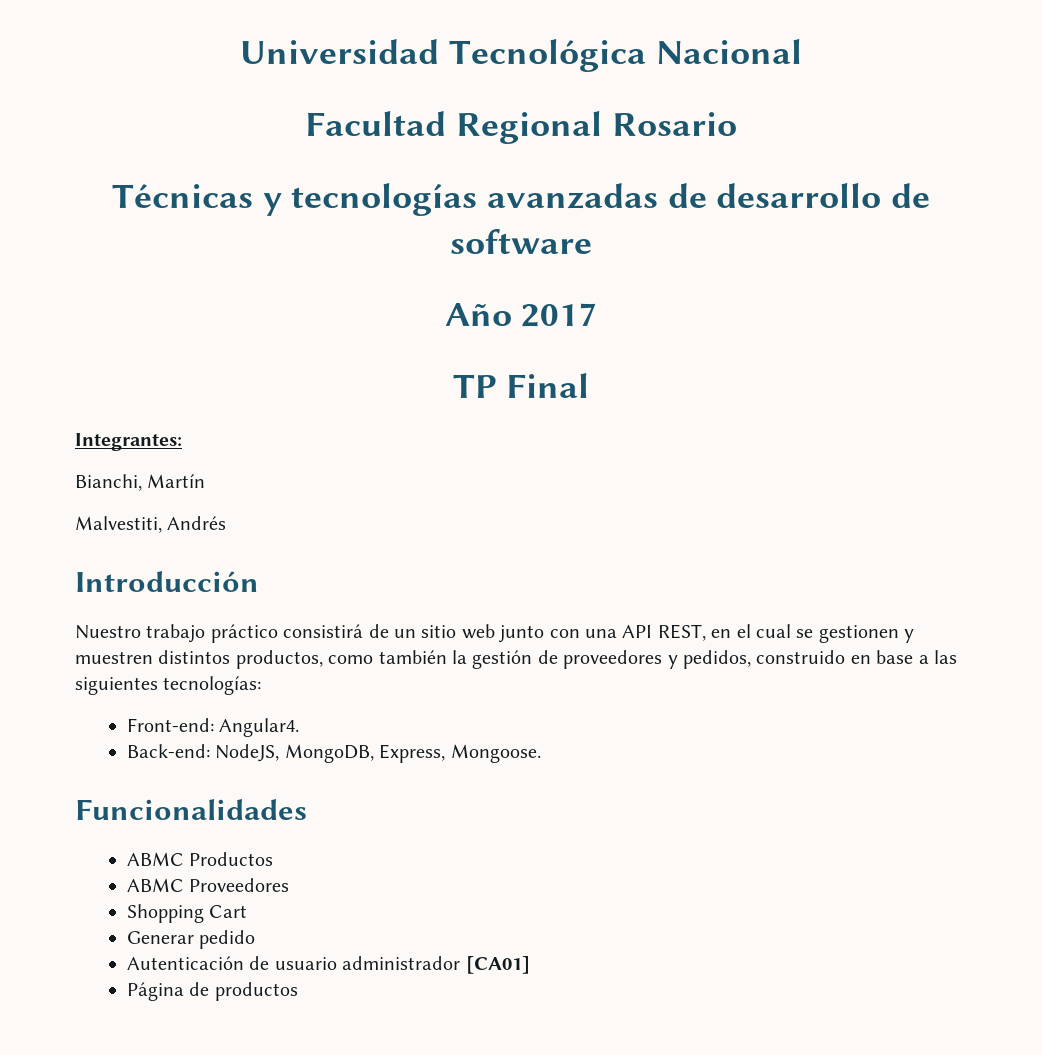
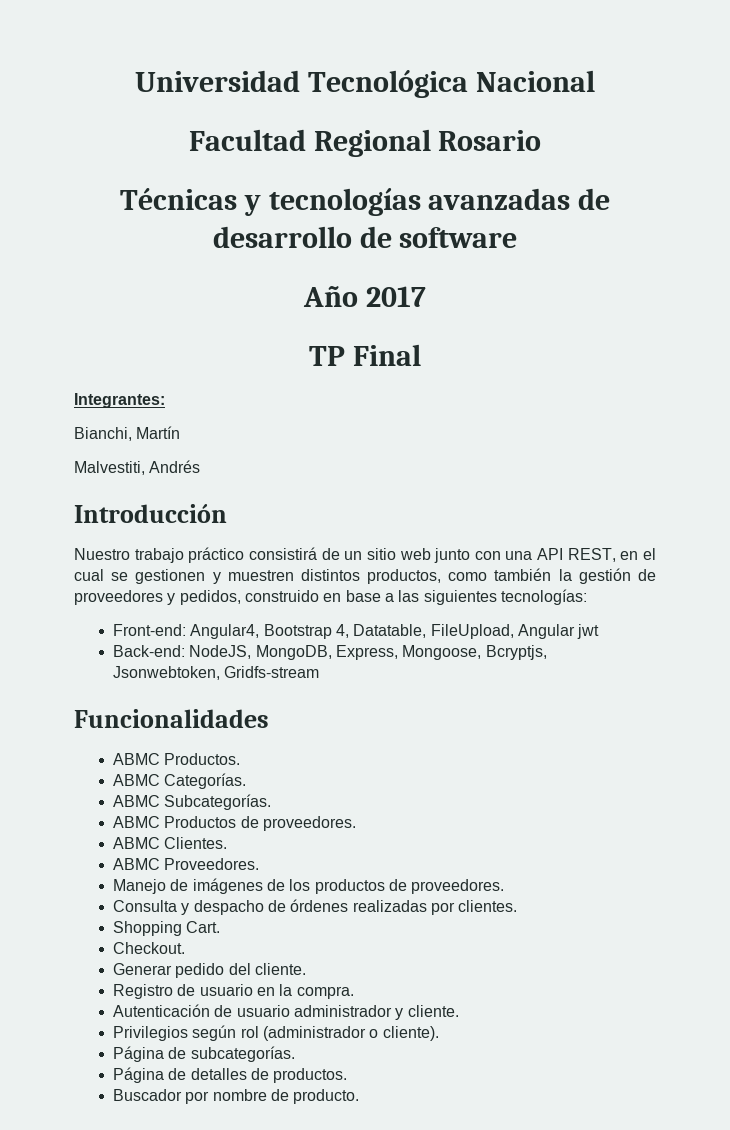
- Front-end: Angular4.
+ Front-end: Angular4, Bootstrap 4, Datatable, FileUpload, Angular jwt
- Back-end: NodeJS, MongoDB, Express, Mongoose.
+ Back-end: NodeJS, MongoDB, Express, Mongoose, Bcryptjs, Jsonwebtoken, Gridfs-stream
- ABMC Productos
- ABMC Proveedores
+ ABMC Productos.
+ ABMC Categorías.
+ ABMC Subcategorías.
+ ABMC Productos de proveedores.
+ ABMC Clientes.
+ ABMC Proveedores.
+ Manejo de imágenes de los productos de proveedores.
+ Consulta y despacho de órdenes realizadas por clientes.
- Shopping Cart
+ Shopping Cart.
+ Checkout.
- Generar pedido
- Autenticación de usuario administrador [CA01]
- Página de productos
+ Generar pedido del cliente.
+ Registro de usuario en la compra.
+ Autenticación de usuario administrador y cliente.
+ Privilegios según rol (administrador o cliente).
+ Página de subcategorías.
+ Página de detalles de productos.
+ Buscador por nombre de producto.

